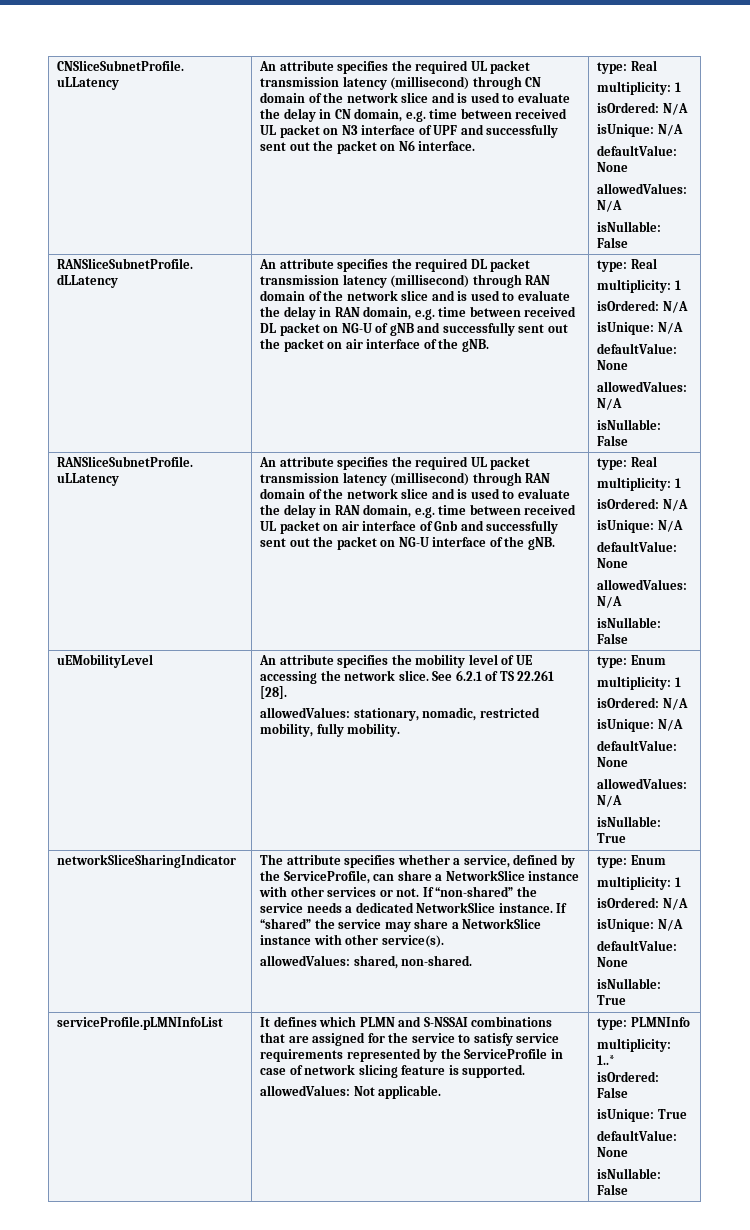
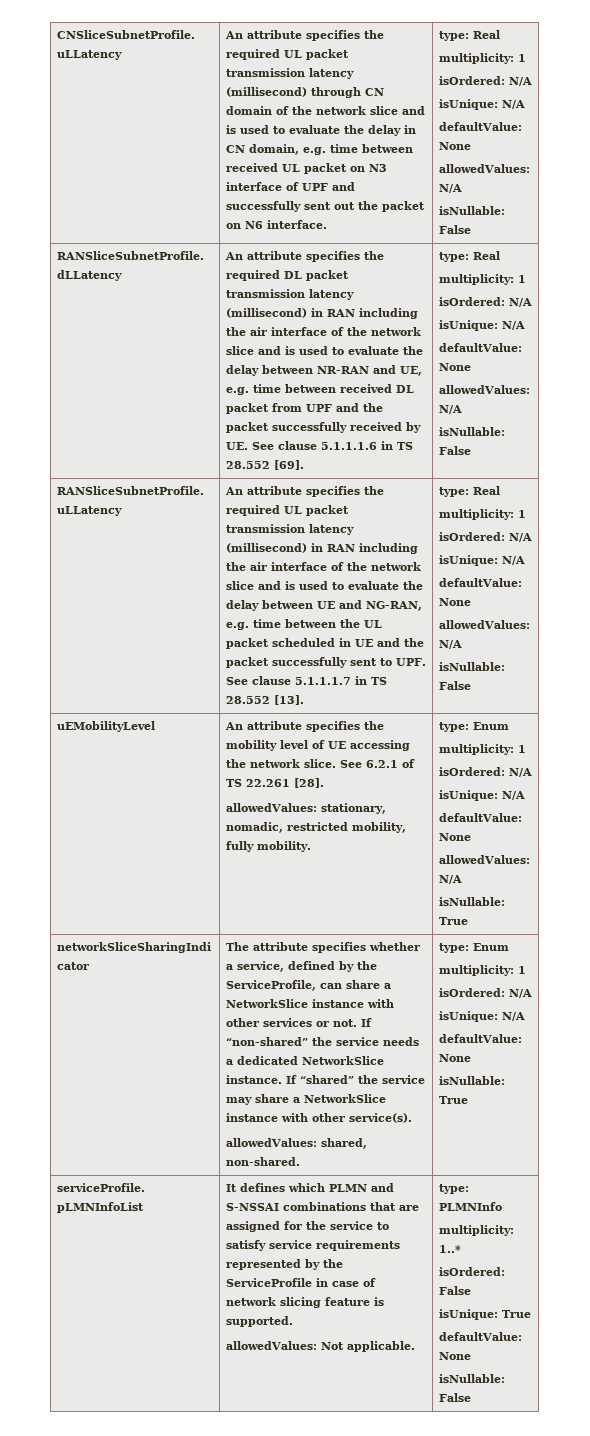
- An attribute specifies the required DL packet transmission latency (millisecond) through RAN domain of the network slice and is used to evaluate the delay in RAN domain, e.g. time between received DL packet on NG-U of gNB and successfully sent out the packet on air interface of the gNB.
+ An attribute specifies the required DL packet transmission latency (millisecond) in RAN including the air interface of the network slice and is used to evaluate the delay between NR-RAN and UE, e.g. time between received DL packet from UPF and the packet successfully received by UE. See clause 5.1.1.1.6 in TS 28.552 [69].
- An attribute specifies the required UL packet transmission latency (millisecond) through RAN domain of the network slice and is used to evaluate the delay in RAN domain, e.g. time between received UL packet on air interface of Gnb and successfully sent out the packet on NG-U interface of the gNB.
+ An attribute specifies the required UL packet transmission latency (millisecond) in RAN including the air interface of the network slice and is used to evaluate the delay between UE and NG-RAN, e.g. time between the UL packet scheduled in UE and the packet successfully sent to UPF. See clause 5.1.1.1.7 in TS 28.552 [13].

